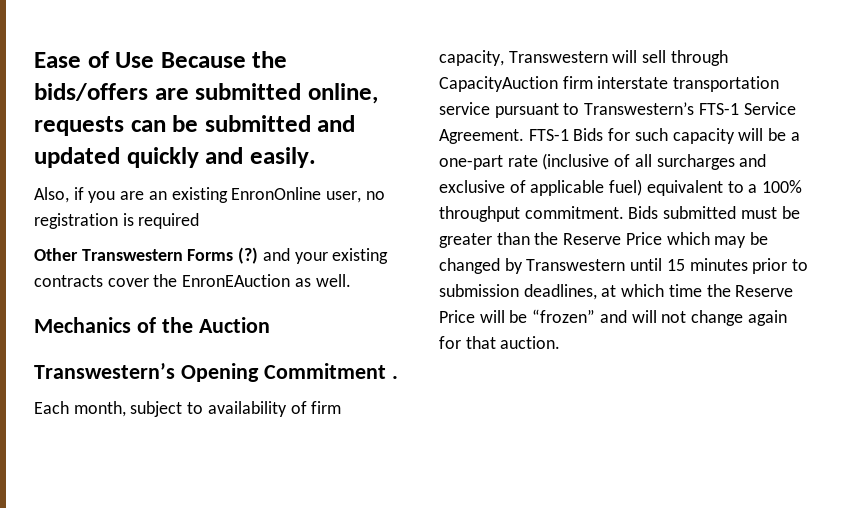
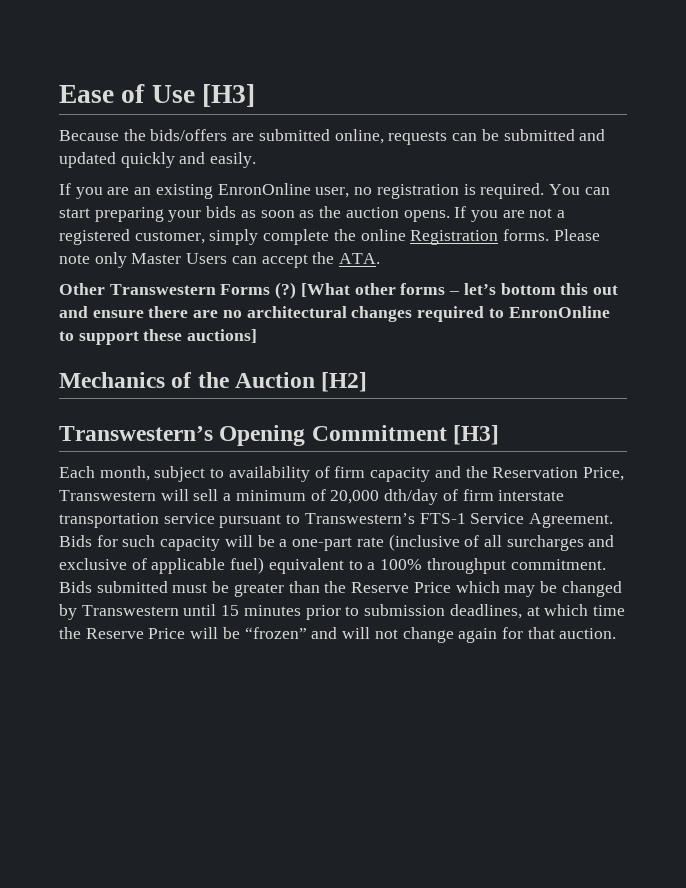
- Ease of Use Because the bids/offers are submitted online, requests can be submitted and updated quickly and easily.
+ Ease of Use [H3]
+ Because the bids/offers are submitted online, requests can be submitted and updated quickly and easily.
- Also, if you are an existing EnronOnline user, no registration is required
- Other Transwestern Forms (?) and your existing contracts cover the EnronEAuction as well.
+ If you are an existing EnronOnline user, no registration is required. You can start preparing your bids as soon as the auction opens. If you are not a registered customer, simply complete the online Registration forms. Please note only Master Users can accept the ATA.
+ Other Transwestern Forms (?) [What other forms – let’s bottom this out and ensure there are no architectural changes required to EnronOnline to support these auctions]
- Mechanics of the Auction
+ Mechanics of the Auction [H2]
- Transwestern’s Opening Commitment .
+ Transwestern’s Opening Commitment [H3]
- Each month, subject to availability of firm capacity, Transwestern will sell through CapacityAuction firm interstate transportation service pursuant to Transwestern’s FTS-1 Service Agreement.
+ Each month, subject to availability of firm capacity and the Reservation Price, Transwestern will sell a minimum of 20,000 dth/day of firm interstate transportation service pursuant to Transwestern’s FTS-1 Service Agreement.
- FTS-1 Bids for such capacity will be a one-part rate (inclusive of all surcharges and exclusive of applicable fuel) equivalent to a 100% throughput commitment.
+ Bids for such capacity will be a one-part rate (inclusive of all surcharges and exclusive of applicable fuel) equivalent to a 100% throughput commitment.

